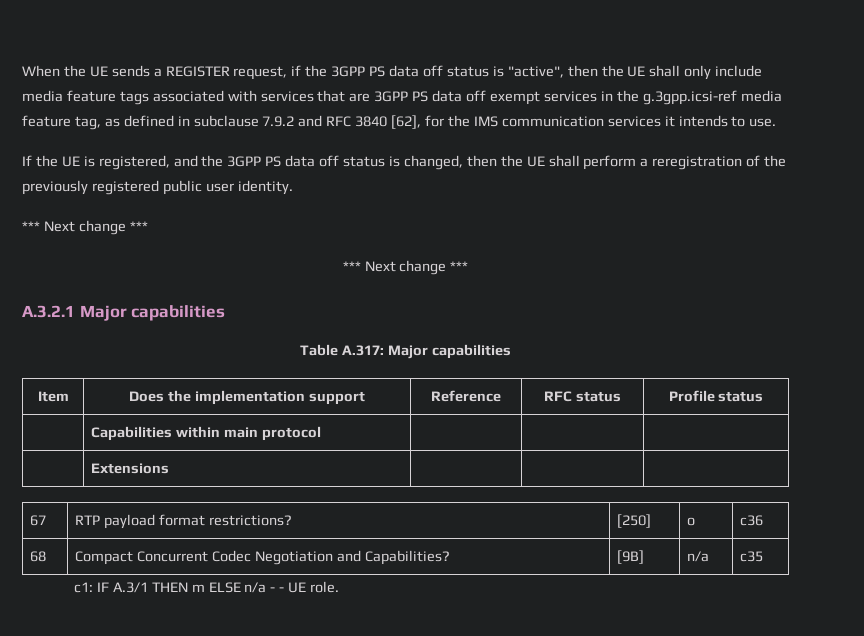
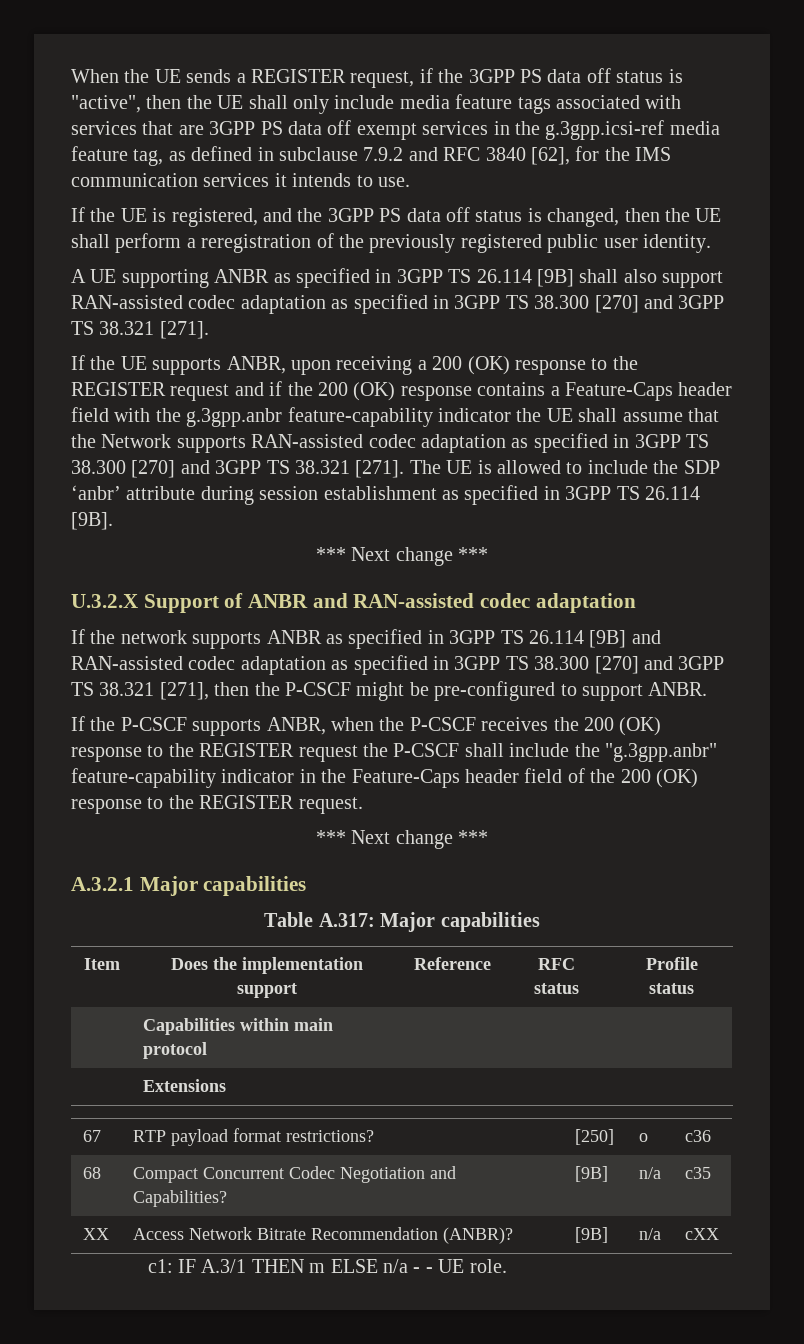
  If the UE is registered, and the 3GPP PS data off status is changed, then the UE shall perform a reregistration of the previously registered public user identity.
+ A UE supporting ANBR as specified in 3GPP TS 26.114 [9B] shall also support RAN-assisted codec adaptation as specified in 3GPP TS 38.300 [270] and 3GPP TS 38.321 [271].
+ If the UE supports ANBR, upon receiving a 200 (OK) response to the REGISTER request and if the 200 (OK) response contains a Feature-Caps header field with the g.3gpp.anbr feature-capability indicator the UE shall assume that the Network supports RAN-assisted codec adaptation as specified in 3GPP TS 38.300 [270] and 3GPP TS 38.321 [271]. The UE is allowed to include the SDP ‘anbr’ attribute during session establishment as specified in 3GPP TS 26.114 [9B].
  *** Next change ***
+ U.3.2.X Support of ANBR and RAN-assisted codec adaptation
+ If the network supports ANBR as specified in 3GPP TS 26.114 [9B] and RAN-assisted codec adaptation as specified in 3GPP TS 38.300 [270] and 3GPP TS 38.321 [271], then the P-CSCF might be pre-configured to support ANBR.
+ If the P-CSCF supports ANBR, when the P-CSCF receives the 200 (OK) response to the REGISTER request the P-CSCF shall include the "g.3gpp.anbr" feature-capability indicator in the Feature-Caps header field of the 200 (OK) response to the REGISTER request.
+ XX | Access Network Bitrate Recommendation (ANBR)? | [9B] | n/a | cXX

